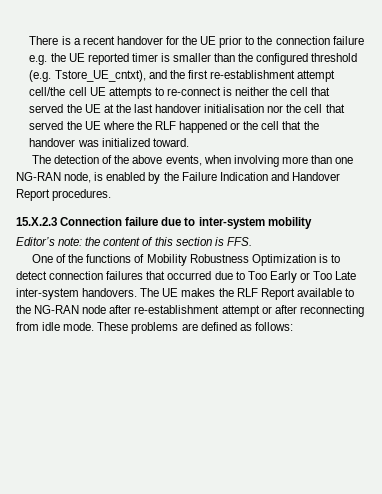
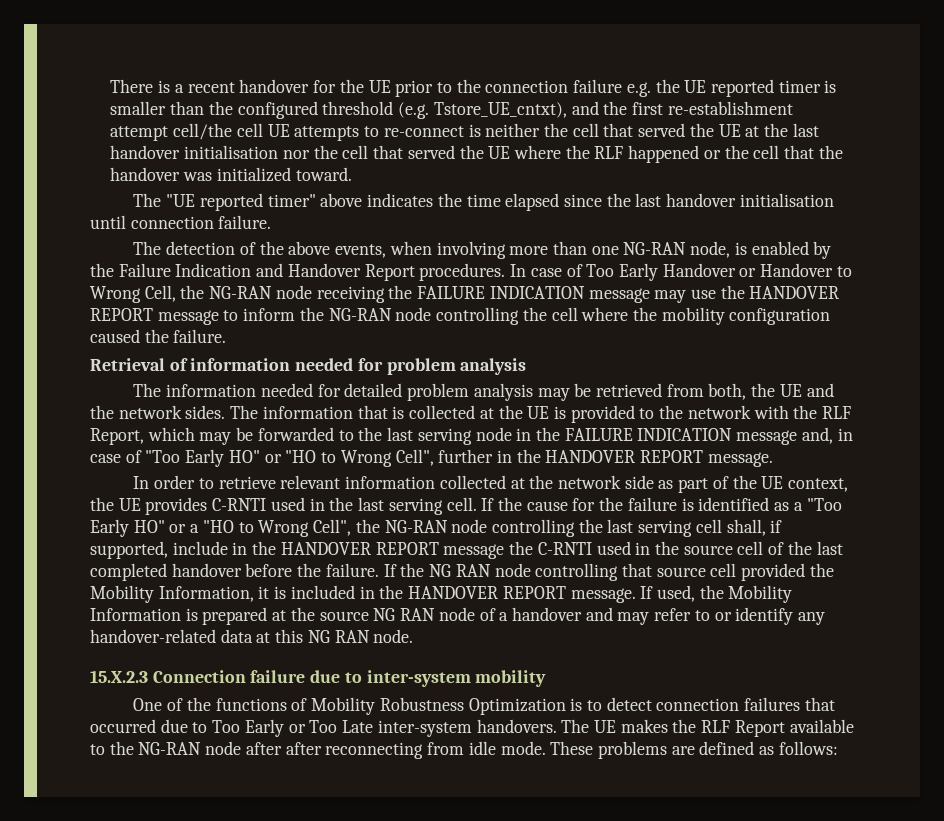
+ The "UE reported timer" above indicates the time elapsed since the last handover initialisation until connection failure.
+ In case of Too Early Handover or Handover to Wrong Cell, the NG-RAN node receiving the FAILURE INDICATION message may use the HANDOVER REPORT message to inform the NG-RAN node controlling the cell where the mobility configuration caused the failure.
+ Retrieval of information needed for problem analysis
+ The information needed for detailed problem analysis may be retrieved from both, the UE and the network sides. The information that is collected at the UE is provided to the network with the RLF Report, which may be forwarded to the last serving node in the FAILURE INDICATION message and, in case of "Too Early HO" or "HO to Wrong Cell", further in the HANDOVER REPORT message.
+ In order to retrieve relevant information collected at the network side as part of the UE context, the UE provides C-RNTI used in the last serving cell. If the cause for the failure is identified as a "Too Early HO" or a "HO to Wrong Cell", the NG-RAN node controlling the last serving cell shall, if supported, include in the HANDOVER REPORT message the C-RNTI used in the source cell of the last completed handover before the failure. If the NG RAN node controlling that source cell provided the Mobility Information, it is included in the HANDOVER REPORT message. If used, the Mobility Information is prepared at the source NG RAN node of a handover and may refer to or identify any handover-related data at this NG RAN node.
- Editor’s note: the content of this section is FFS.
- The UE makes the RLF Report available to the NG-RAN node after re-establishment attempt or after reconnecting from idle mode.
+ The UE makes the RLF Report available to the NG-RAN node after after reconnecting from idle mode.

